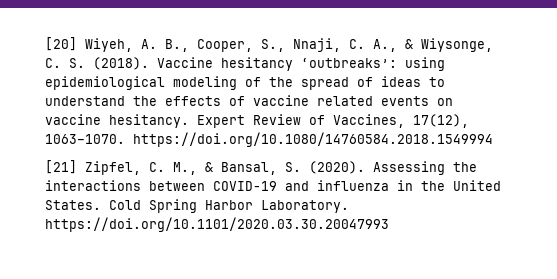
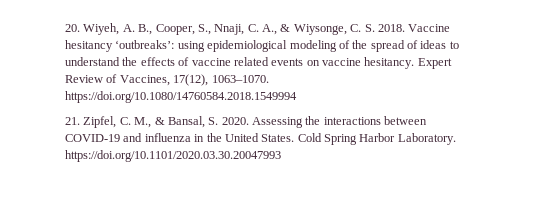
- [20] Wiyeh, A. B., Cooper, S., Nnaji, C. A., & Wiysonge, C. S. (2018).
+ 20. Wiyeh, A. B., Cooper, S., Nnaji, C. A., & Wiysonge, C. S. 2018.
- [21] Zipfel, C. M., & Bansal, S. (2020).
+ 21. Zipfel, C. M., & Bansal, S. 2020.

